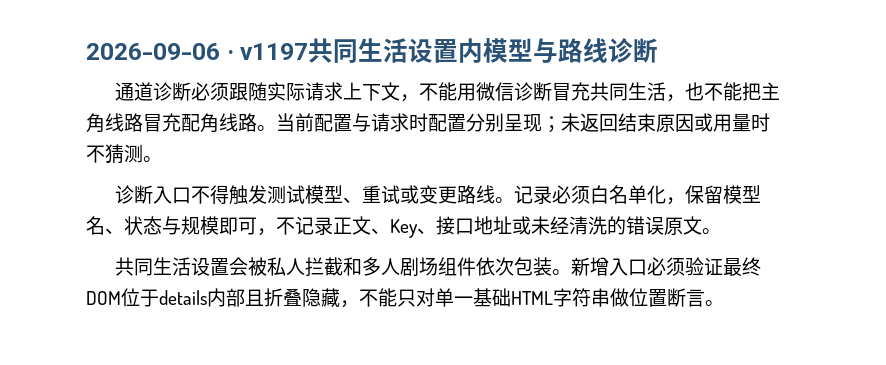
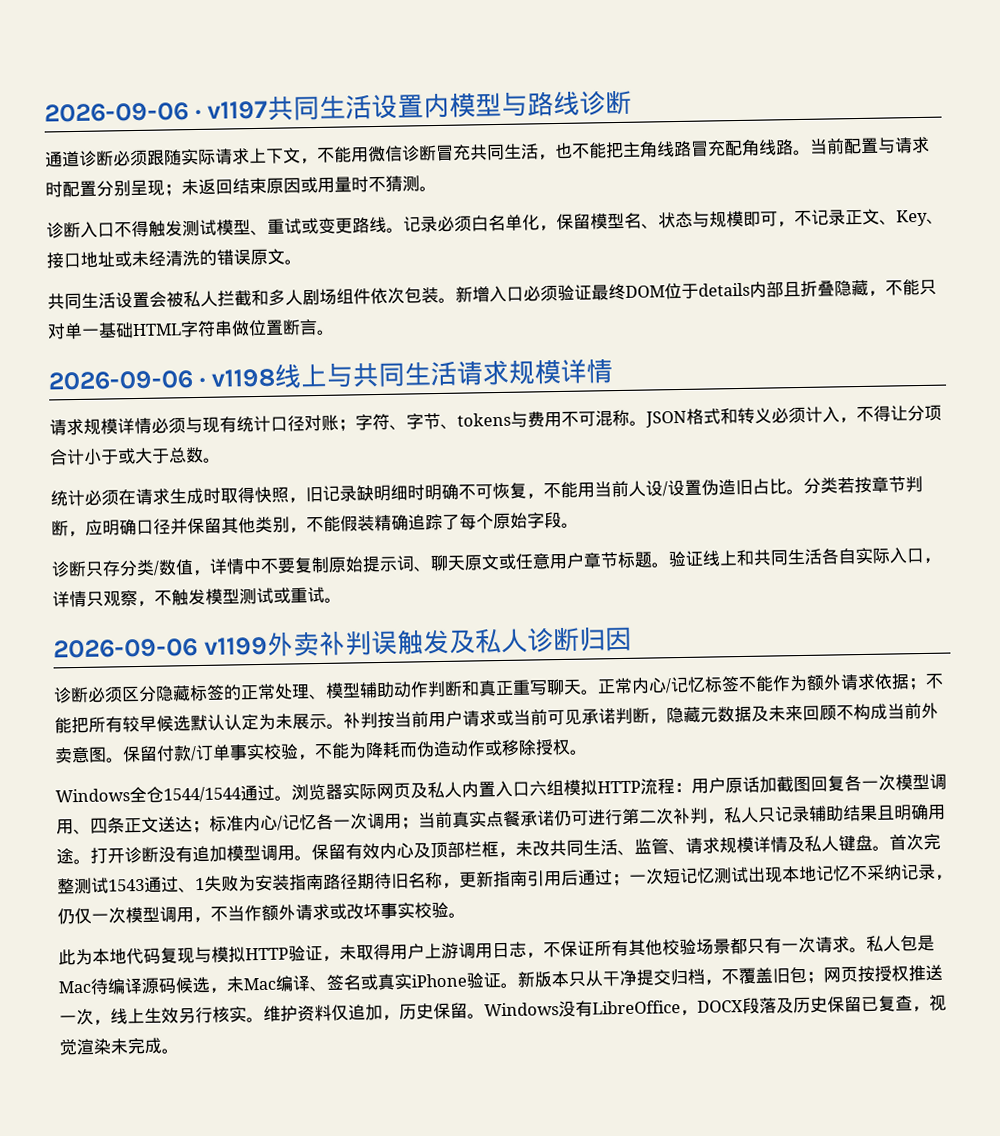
+ 2026-09-06 · v1198线上与共同生活请求规模详情
+ 请求规模详情必须与现有统计口径对账；字符、字节、tokens与费用不可混称。JSON格式和转义必须计入，不得让分项合计小于或大于总数。
+ 统计必须在请求生成时取得快照，旧记录缺明细时明确不可恢复，不能用当前人设/设置伪造旧占比。分类若按章节判断，应明确口径并保留其他类别，不能假装精确追踪了每个原始字段。
+ 诊断只存分类/数值，详情中不要复制原始提示词、聊天原文或任意用户章节标题。验证线上和共同生活各自实际入口，详情只观察，不触发模型测试或重试。
+ 2026-09-06 v1199外卖补判误触发及私人诊断归因
+ 诊断必须区分隐藏标签的正常处理、模型辅助动作判断和真正重写聊天。正常内心/记忆标签不能作为额外请求依据；不能把所有较早候选默认认定为未展示。补判按当前用户请求或当前可见承诺判断，隐藏元数据及未来回顾不构成当前外卖意图。保留付款/订单事实校验，不能为降耗而伪造动作或移除授权。
+ Windows全仓1544/1544通过。浏览器实际网页及私人内置入口六组模拟HTTP流程：用户原话加截图回复各一次模型调用、四条正文送达；标准内心/记忆各一次调用；当前真实点餐承诺仍可进行第二次补判，私人只记录辅助结果且明确用途。打开诊断没有追加模型调用。保留有效内心及顶部栏框，未改共同生活、监管、请求规模详情及私人键盘。首次完整测试1543通过、1失败为安装指南路径期待旧名称，更新指南引用后通过；一次短记忆测试出现本地记忆不采纳记录，仍仅一次模型调用，不当作额外请求或改坏事实校验。
+ 此为本地代码复现与模拟HTTP验证，未取得用户上游调用日志，不保证所有其他校验场景都只有一次请求。私人包是Mac待编译源码候选，未Mac编译、签名或真实iPhone验证。新版本只从干净提交归档，不覆盖旧包；网页按授权推送一次，线上生效另行核实。维护资料仅追加，历史保留。Windows没有LibreOffice，DOCX段落及历史保留已复查，视觉渲染未完成。

